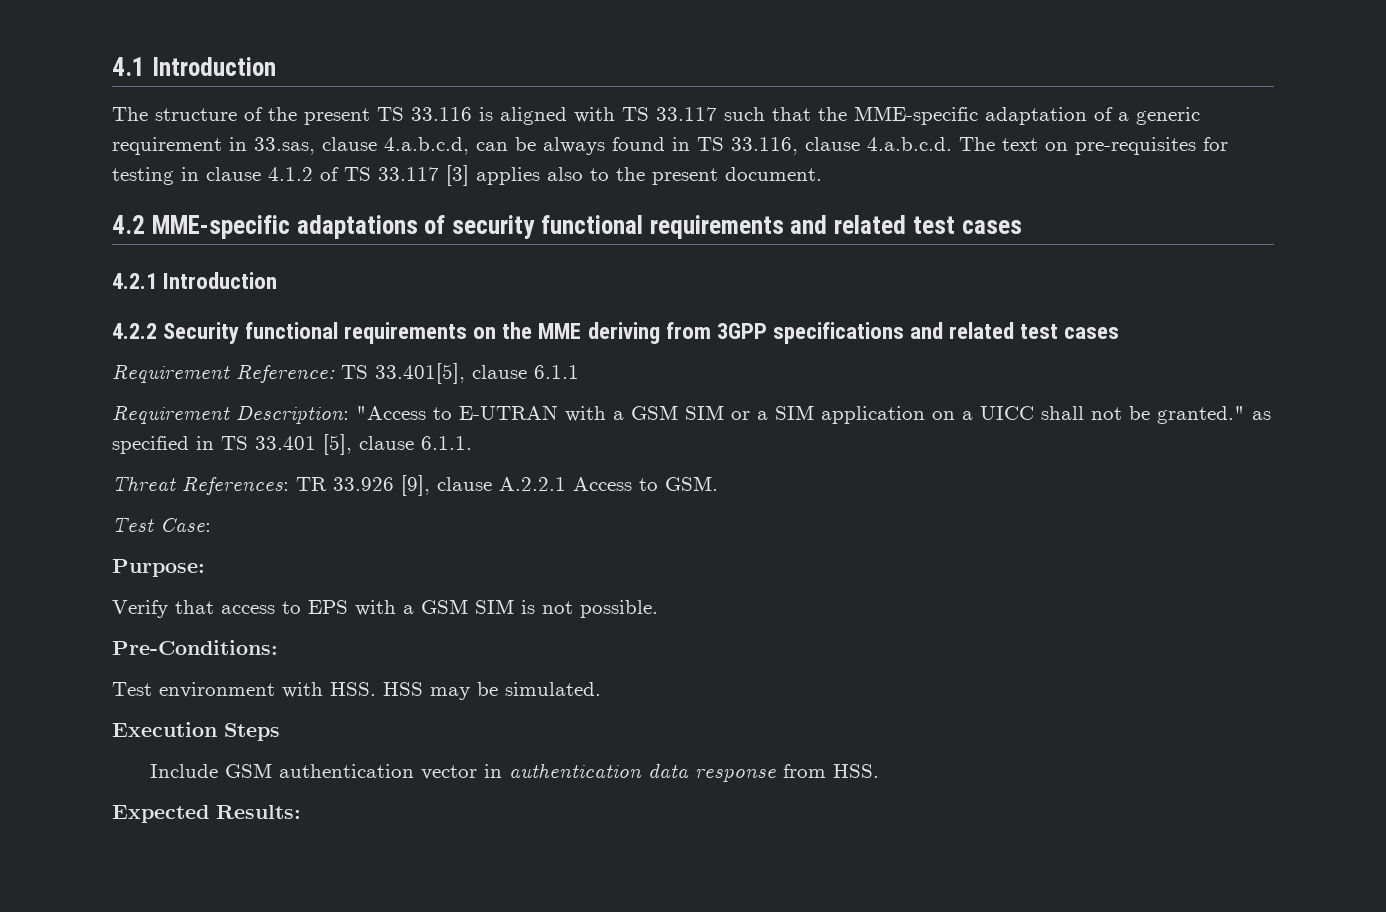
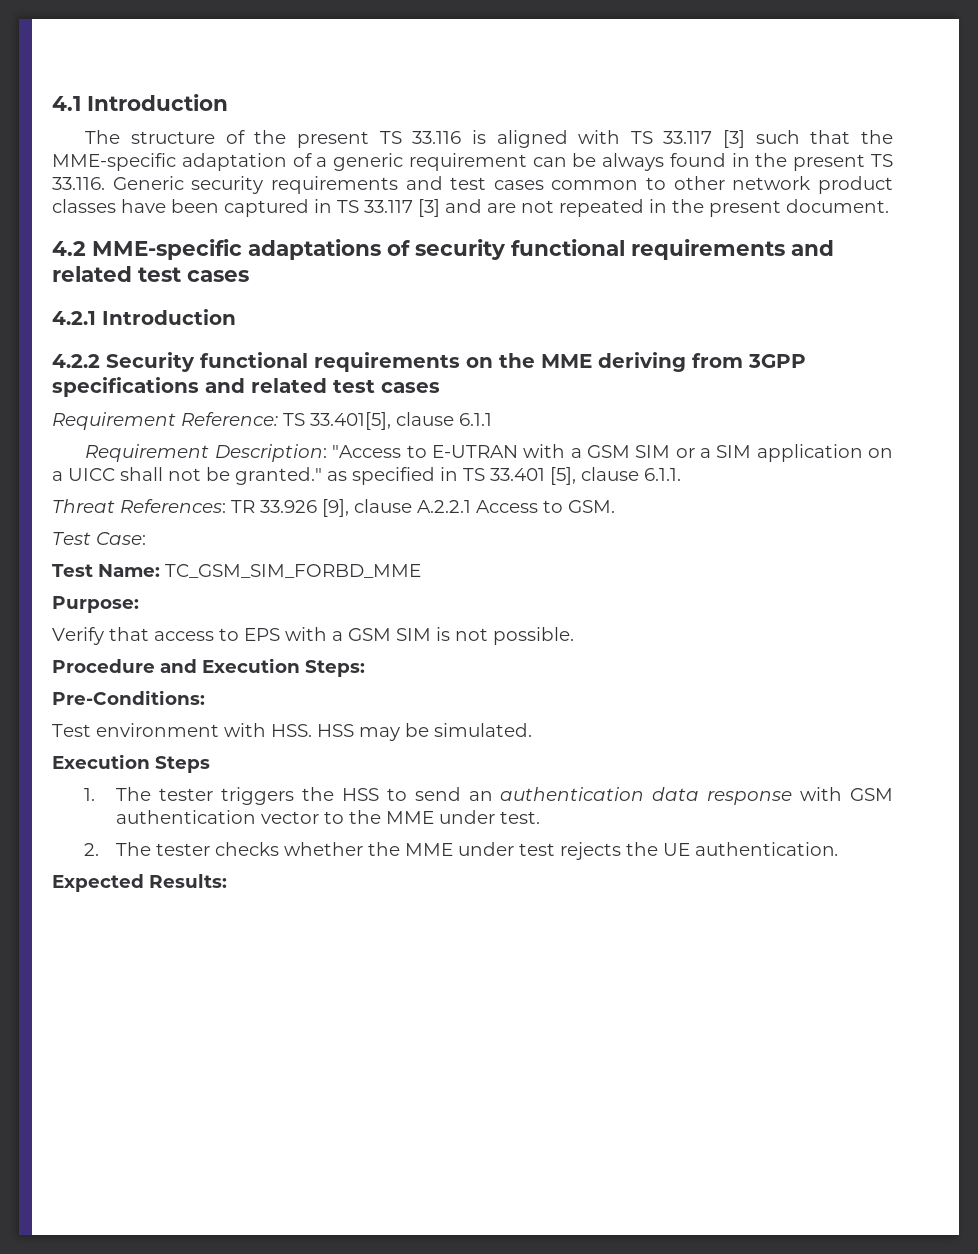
- The structure of the present TS 33.116 is aligned with TS 33.117 such that the MME-specific adaptation of a generic requirement in 33.sas, clause 4.a.b.c.d, can be always found in TS 33.116, clause 4.a.b.c.d. The text on pre-requisites for testing in clause 4.1.2 of TS 33.117 [3] applies also to the present document.
+ The structure of the present TS 33.116 is aligned with TS 33.117 [3] such that the MME-specific adaptation of a generic requirement can be always found in the present TS 33.116. Generic security requirements and test cases common to other network product classes have been captured in TS 33.117 [3] and are not repeated in the present document.
+ Test Name: TC_GSM_SIM_FORBD_MME
+ Procedure and Execution Steps:
- Include GSM authentication vector in authentication data response from HSS.
+ 1. The tester triggers the HSS to send an authentication data response with GSM authentication vector to the MME under test.
+ 2. The tester checks whether the MME under test rejects the UE authentication.

